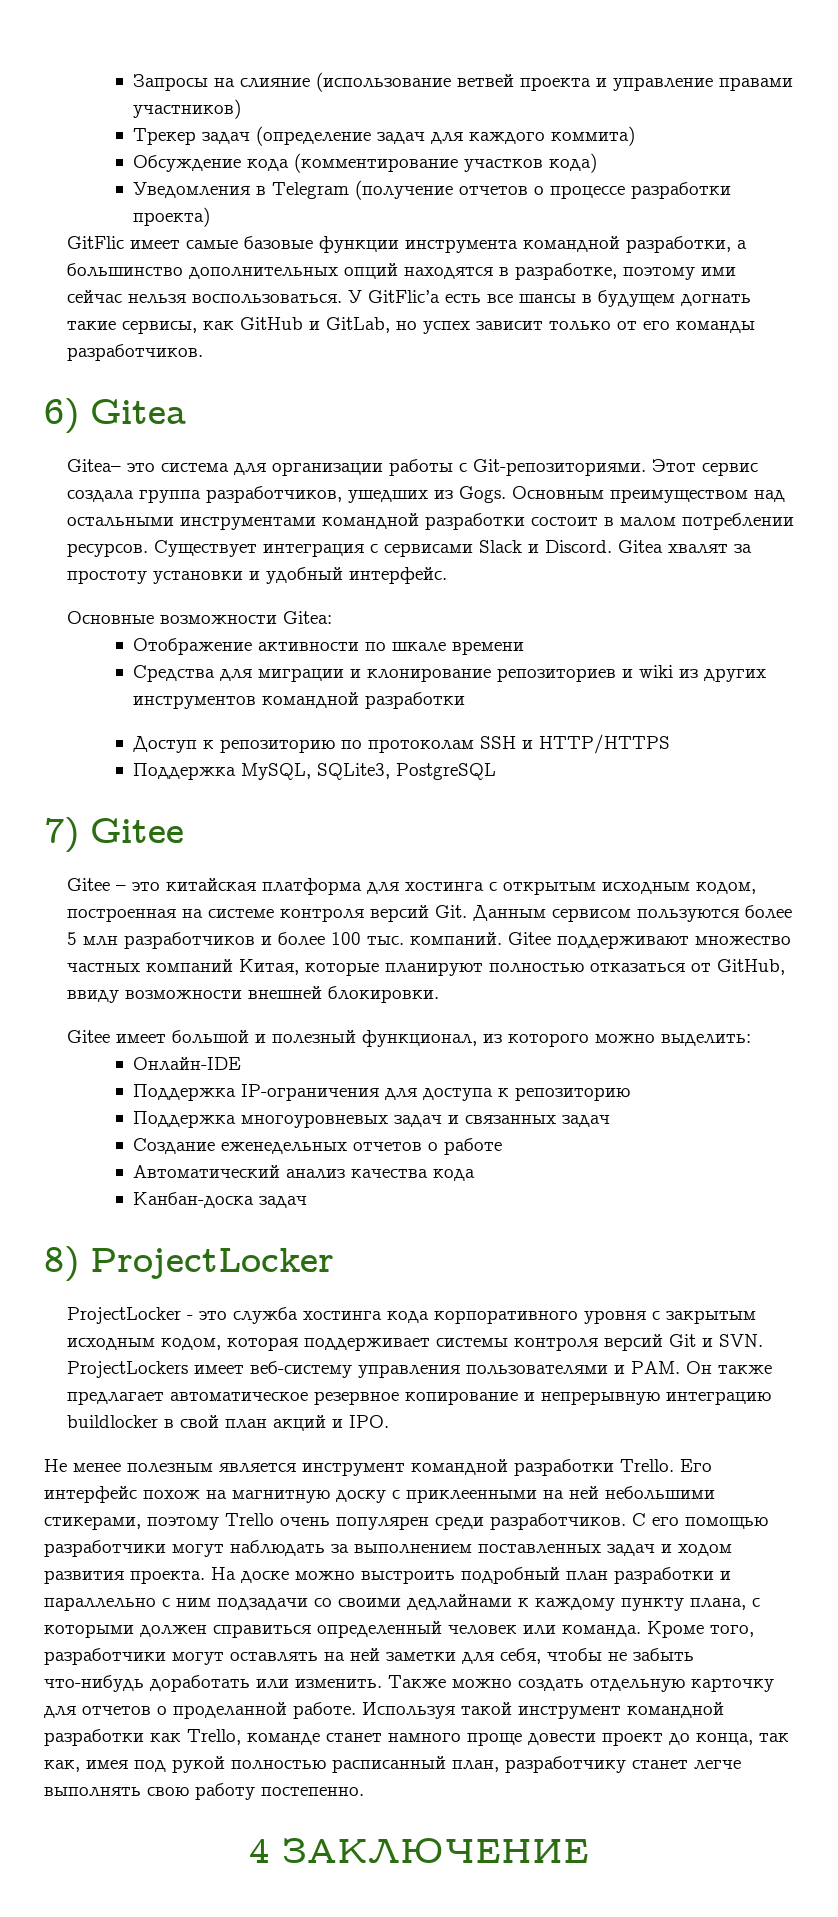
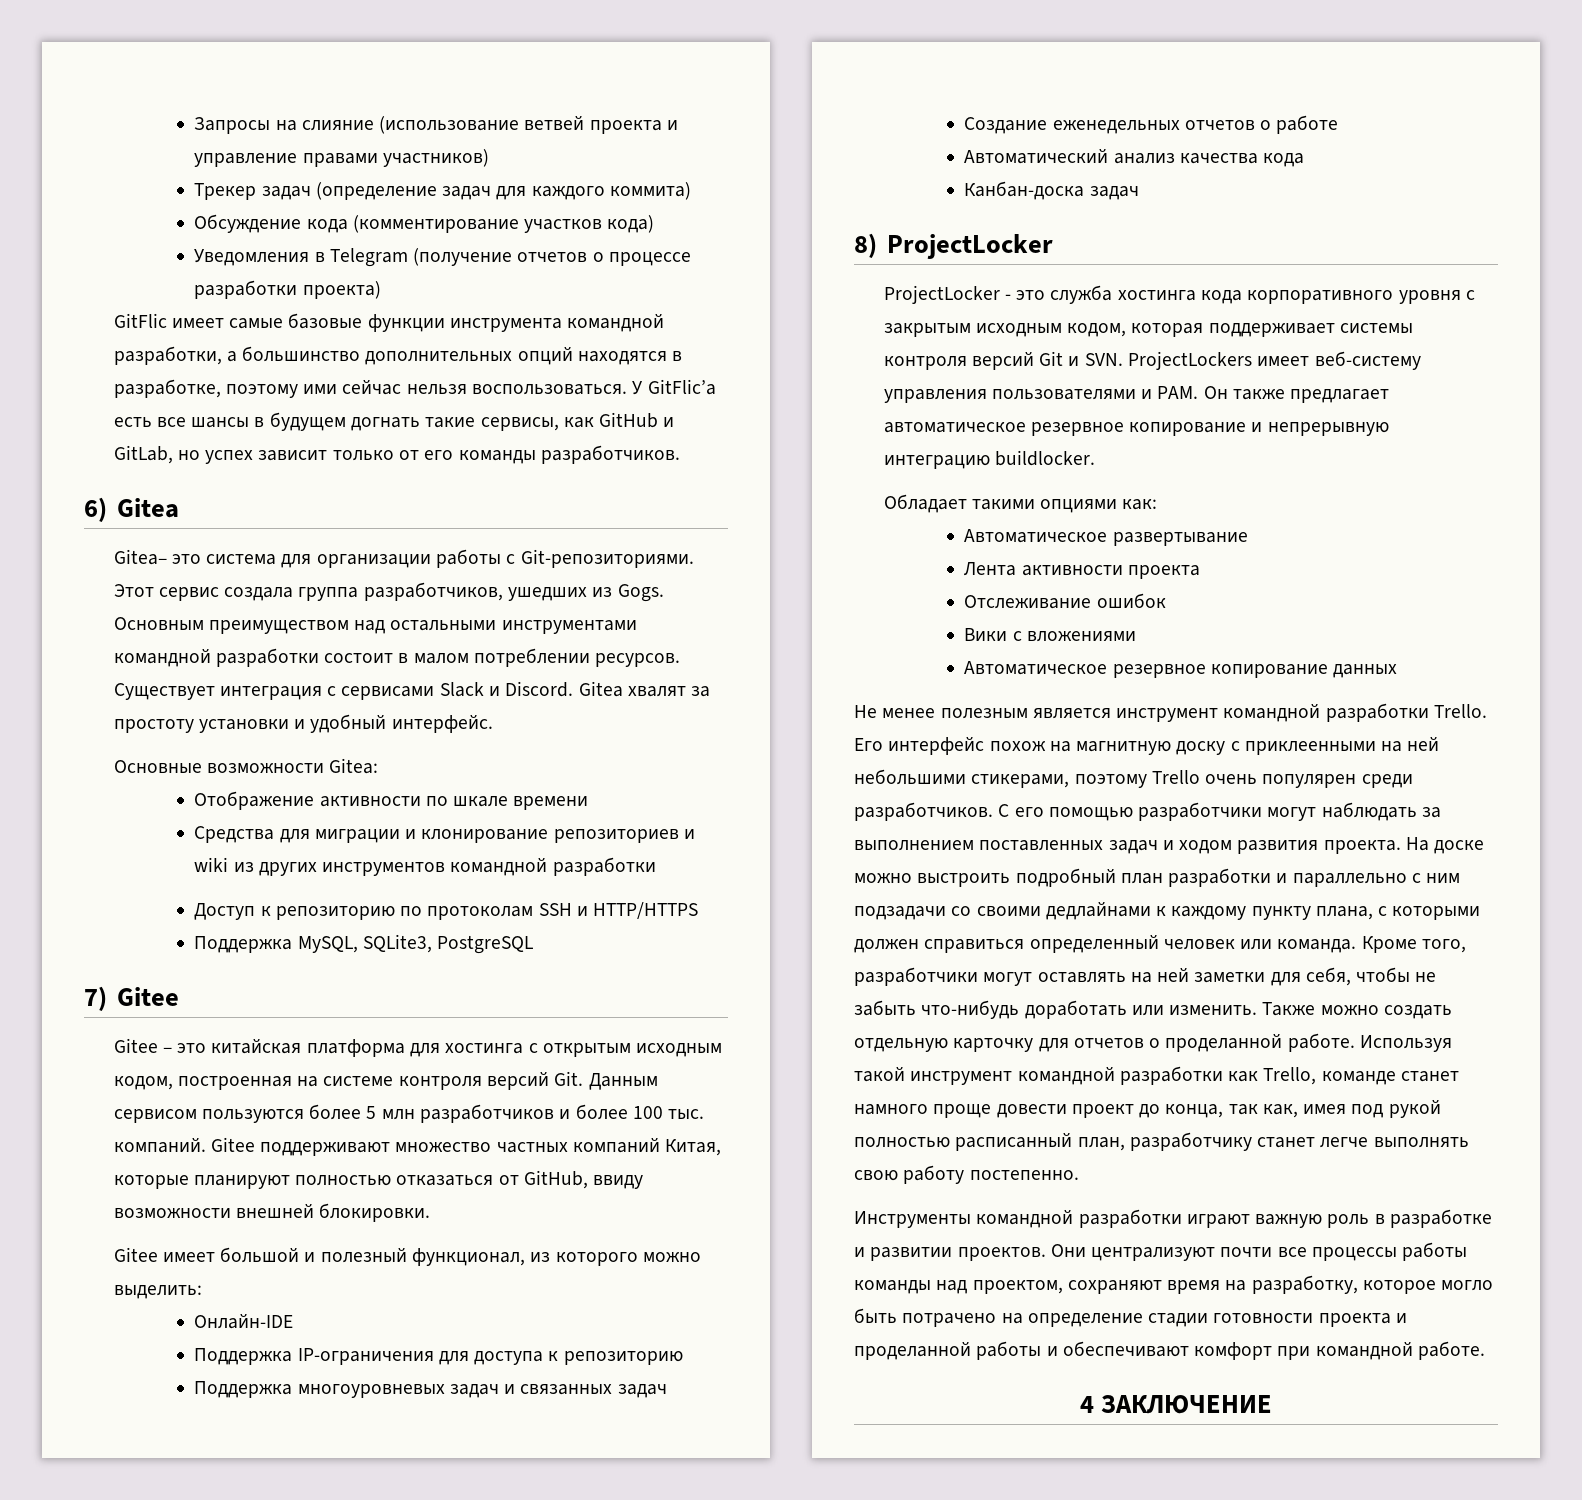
- ProjectLocker - это служба хостинга кода корпоративного уровня с закрытым исходным кодом, которая поддерживает системы контроля версий Git и SVN. ProjectLockers имеет веб-систему управления пользователями и PAM. Он также предлагает автоматическое резервное копирование и непрерывную интеграцию buildlocker в свой план акций и IPO.
+ ProjectLocker - это служба хостинга кода корпоративного уровня с закрытым исходным кодом, которая поддерживает системы контроля версий Git и SVN. ProjectLockers имеет веб-систему управления пользователями и PAM. Он также предлагает автоматическое резервное копирование и непрерывную интеграцию buildlocker.
+ Обладает такими опциями как:
+ Автоматическое развертывание
+ Лента активности проекта
+ Отслеживание ошибок
+ Вики с вложениями
+ Автоматическое резервное копирование данных
+ Инструменты командной разработки играют важную роль в разработке и развитии проектов. Они централизуют почти все процессы работы команды над проектом, сохраняют время на разработку, которое могло быть потрачено на определение стадии готовности проекта и проделанной работы и обеспечивают комфорт при командной работе.

